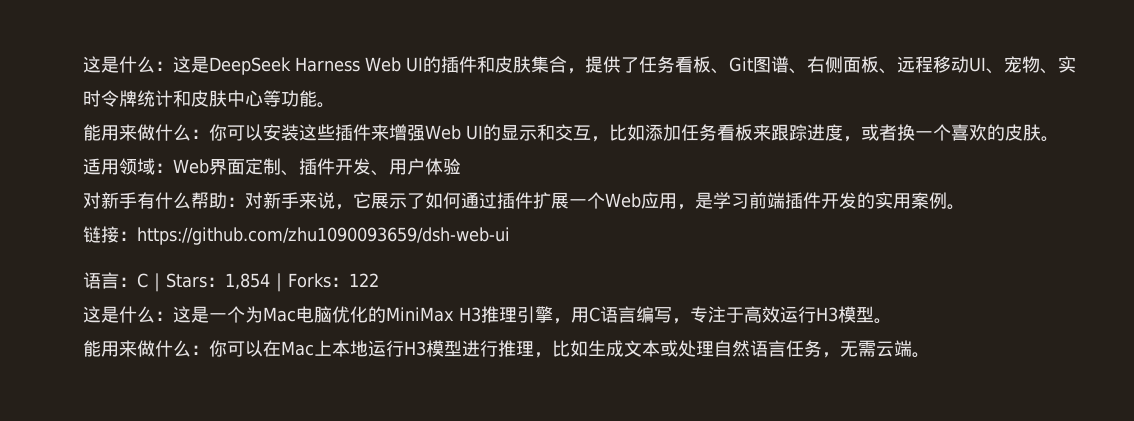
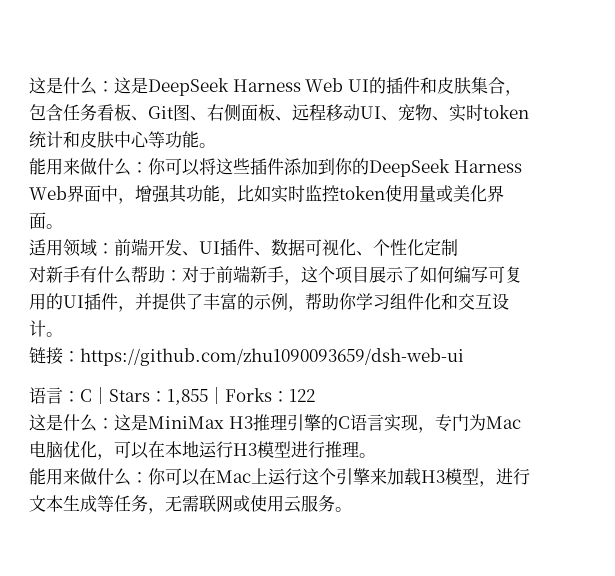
- 这是什么：这是DeepSeek Harness Web UI的插件和皮肤集合，提供了任务看板、Git图谱、右侧面板、远程移动UI、宠物、实时令牌统计和皮肤中心等功能。
+ 这是什么：这是DeepSeek Harness Web UI的插件和皮肤集合，包含任务看板、Git图、右侧面板、远程移动UI、宠物、实时token统计和皮肤中心等功能。
- 能用来做什么：你可以安装这些插件来增强Web UI的显示和交互，比如添加任务看板来跟踪进度，或者换一个喜欢的皮肤。
- 适用领域：Web界面定制、插件开发、用户体验
+ 能用来做什么：你可以将这些插件添加到你的DeepSeek Harness Web界面中，增强其功能，比如实时监控token使用量或美化界面。
+ 适用领域：前端开发、UI插件、数据可视化、个性化定制
- 对新手有什么帮助：对新手来说，它展示了如何通过插件扩展一个Web应用，是学习前端插件开发的实用案例。
+ 对新手有什么帮助：对于前端新手，这个项目展示了如何编写可复用的UI插件，并提供了丰富的示例，帮助你学习组件化和交互设计。
- 语言：C｜Stars：1,854｜Forks：122
+ 语言：C｜Stars：1,855｜Forks：122
- 这是什么：这是一个为Mac电脑优化的MiniMax H3推理引擎，用C语言编写，专注于高效运行H3模型。
+ 这是什么：这是MiniMax H3推理引擎的C语言实现，专门为Mac电脑优化，可以在本地运行H3模型进行推理。
- 能用来做什么：你可以在Mac上本地运行H3模型进行推理，比如生成文本或处理自然语言任务，无需云端。
+ 能用来做什么：你可以在Mac上运行这个引擎来加载H3模型，进行文本生成等任务，无需联网或使用云服务。

